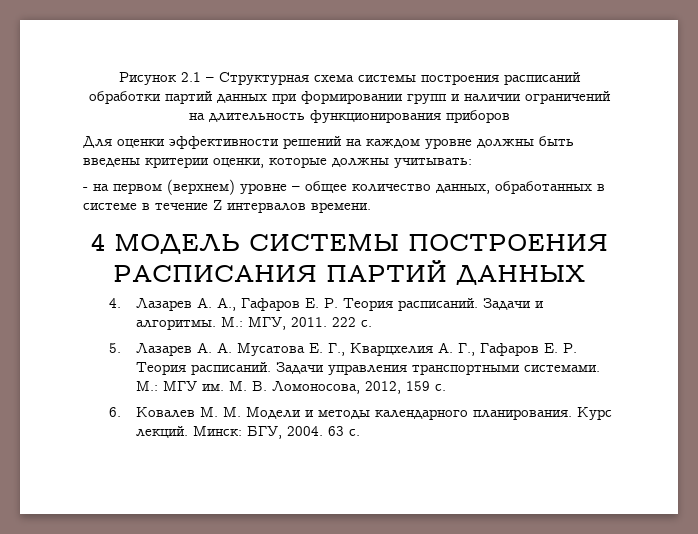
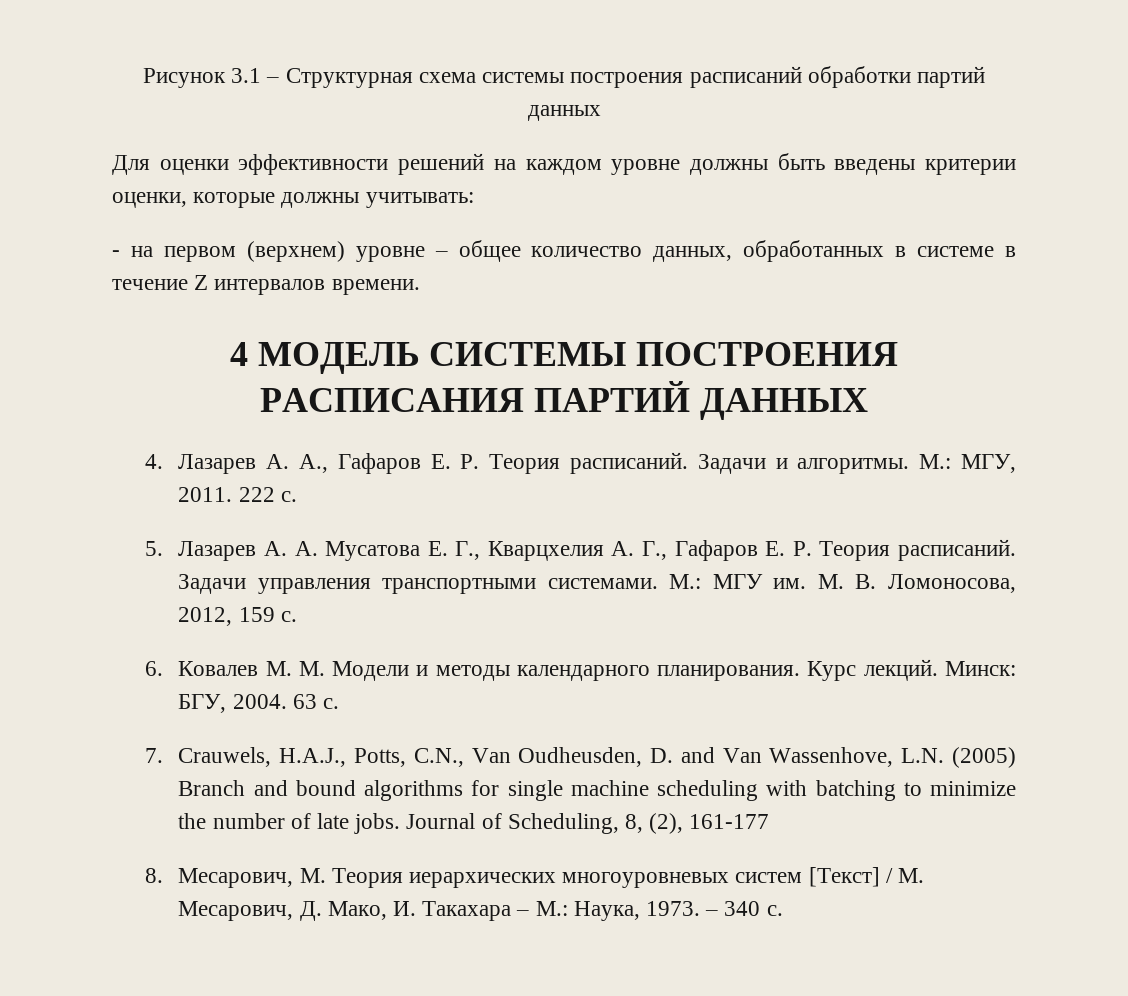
- Рисунок 2.1 – Структурная схема системы построения расписаний обработки партий данных при формировании групп и наличии ограничений на длительность функционирования приборов
+ Рисунок 3.1 – Структурная схема системы построения расписаний обработки партий данных
+ 7. Crauwels, H.A.J., Potts, C.N., Van Oudheusden, D. and Van Wassenhove, L.N. (2005) Branch and bound algorithms for single machine scheduling with batching to minimize the number of late jobs. Journal of Scheduling, 8, (2), 161-177
+ 8. Месарович, М. Теория иерархических многоуровневых систем [Текст] / М. Месарович, Д. Мако, И. Такахара – М.: Наука, 1973. – 340 с.

